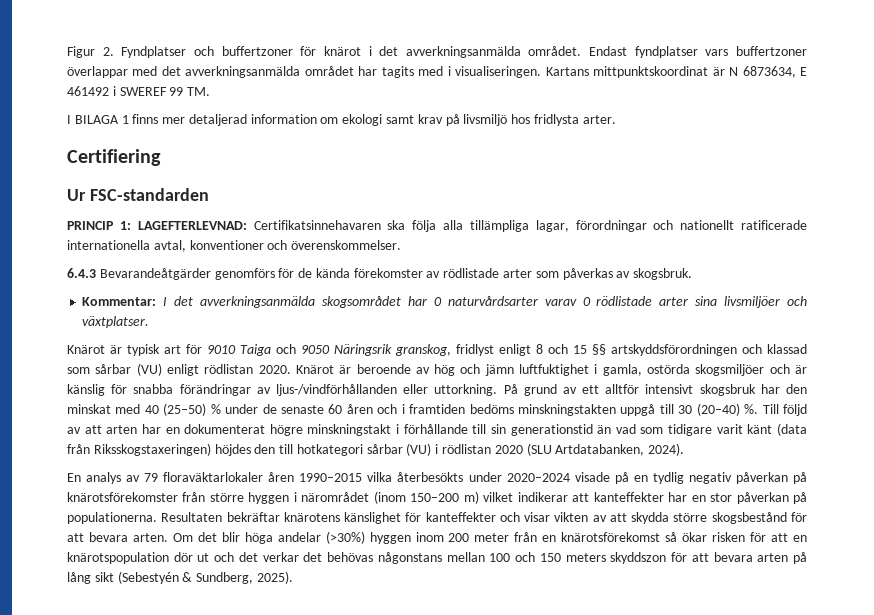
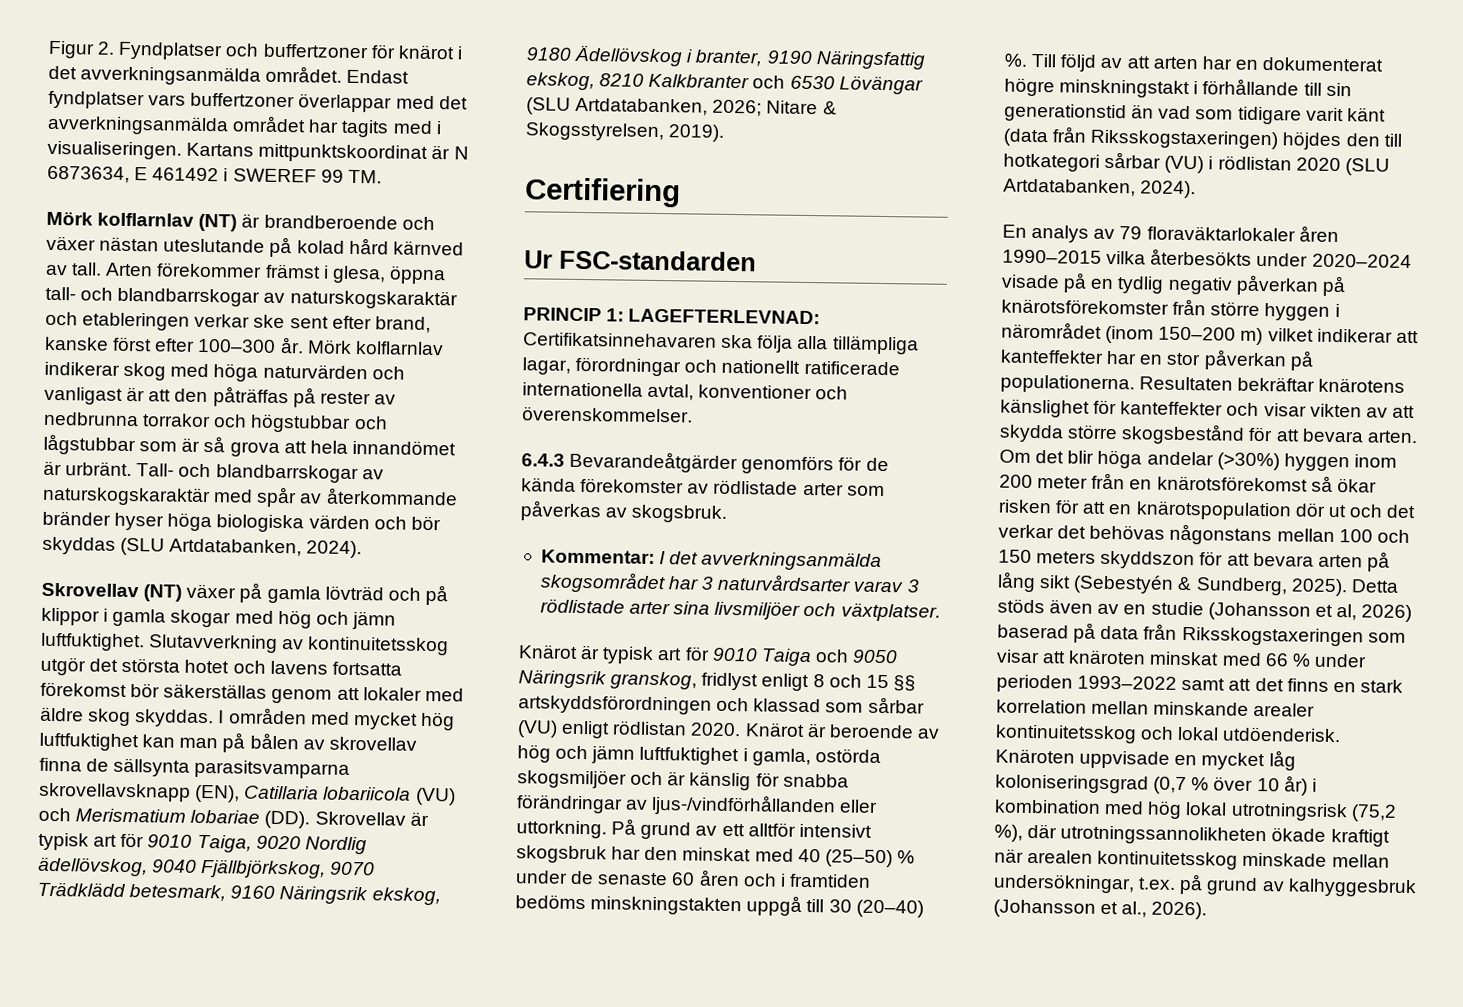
- I BILAGA 1 finns mer detaljerad information om ekologi samt krav på livsmiljö hos fridlysta arter.
+ Mörk kolflarnlav (NT) är brandberoende och växer nästan uteslutande på kolad hård kärnved av tall. Arten förekommer främst i glesa, öppna tall- och blandbarrskogar av naturskogskaraktär och etableringen verkar ske sent efter brand, kanske först efter 100–300 år. Mörk kolflarnlav indikerar skog med höga naturvärden och vanligast är att den påträffas på rester av nedbrunna torrakor och högstubbar och lågstubbar som är så grova att hela innandömet är urbränt. Tall- och blandbarrskogar av naturskogskaraktär med spår av återkommande bränder hyser höga biologiska värden och bör skyddas (SLU Artdatabanken, 2024).
+ Skrovellav (NT) växer på gamla lövträd och på klippor i gamla skogar med hög och jämn luftfuktighet. Slutavverkning av kontinuitetsskog utgör det största hotet och lavens fortsatta förekomst bör säkerställas genom att lokaler med äldre skog skyddas. I områden med mycket hög luftfuktighet kan man på bålen av skrovellav finna de sällsynta parasitsvamparna skrovellavsknapp (EN), Catillaria lobariicola (VU) och Merismatium lobariae (DD). Skrovellav är typisk art för 9010 Taiga, 9020 Nordlig ädellövskog, 9040 Fjällbjörkskog, 9070 Trädklädd betesmark, 9160 Näringsrik ekskog, 9180 Ädellövskog i branter, 9190 Näringsfattig ekskog, 8210 Kalkbranter och 6530 Lövängar (SLU Artdatabanken, 2026; Nitare & Skogsstyrelsen, 2019).
- Kommentar: I det avverkningsanmälda skogsområdet har 0 naturvårdsarter varav 0 rödlistade arter sina livsmiljöer och växtplatser.
+ Kommentar: I det avverkningsanmälda skogsområdet har 3 naturvårdsarter varav 3 rödlistade arter sina livsmiljöer och växtplatser.
+ Detta stöds även av en studie (Johansson et al, 2026) baserad på data från Riksskogstaxeringen som visar att knäroten minskat med 66 % under perioden 1993–2022 samt att det finns en stark korrelation mellan minskande arealer kontinuitetsskog och lokal utdöenderisk. Knäroten uppvisade en mycket låg koloniseringsgrad (0,7 % över 10 år) i kombination med hög lokal utrotningsrisk (75,2 %), där utrotningssannolikheten ökade kraftigt när arealen kontinuitetsskog minskade mellan undersökningar, t.ex. på grund av kalhyggesbruk (Johansson et al., 2026).

